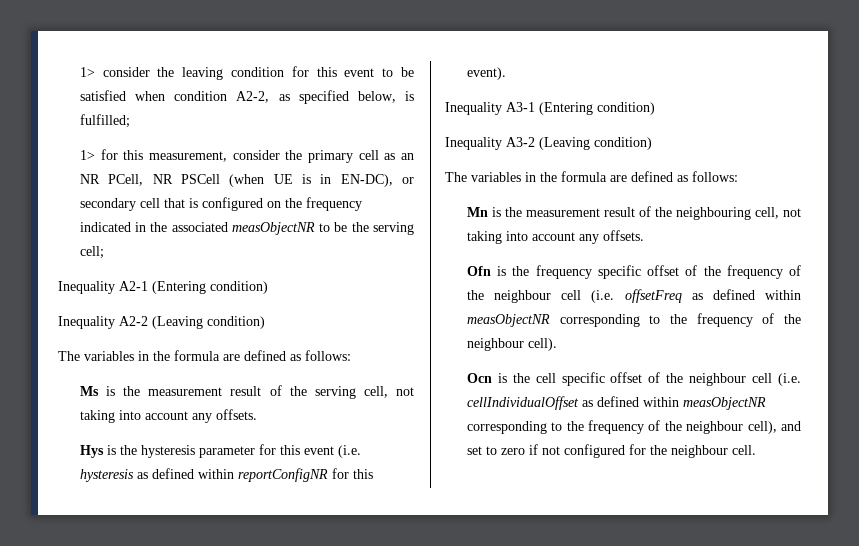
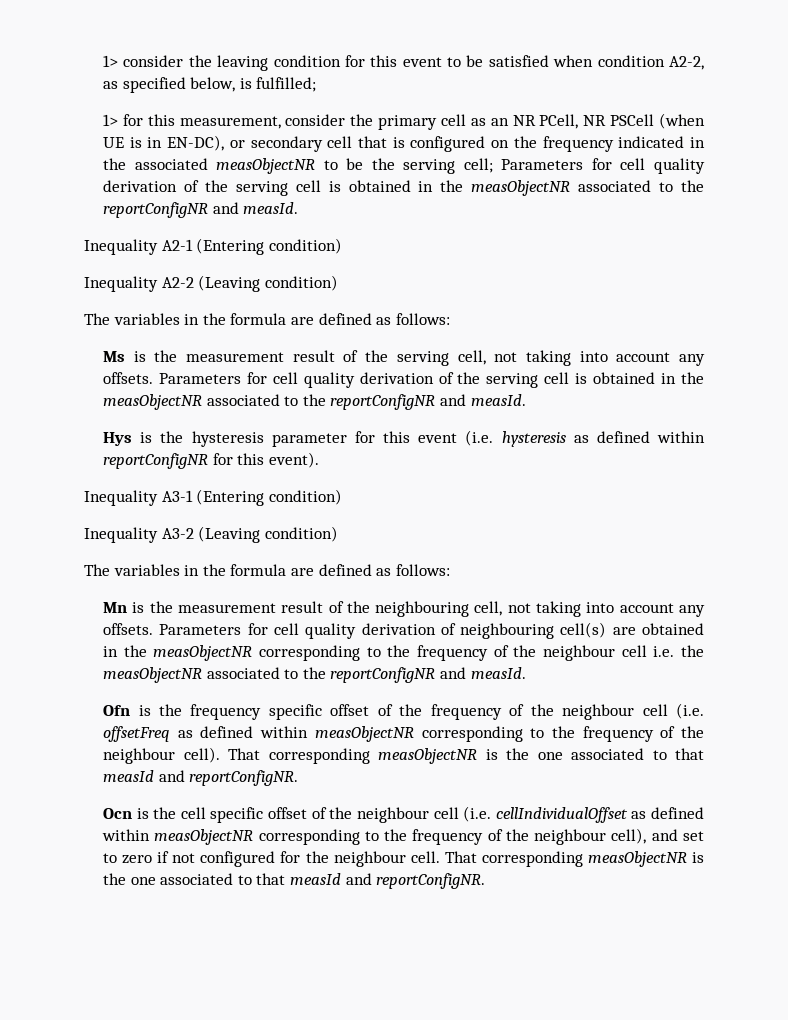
- 1> for this measurement, consider the primary cell as an NR PCell, NR PSCell (when UE is in EN-DC), or secondary cell that is configured on the frequency indicated in the associated measObjectNR to be the serving cell;
+ 1> for this measurement, consider the primary cell as an NR PCell, NR PSCell (when UE is in EN-DC), or secondary cell that is configured on the frequency indicated in the associated measObjectNR to be the serving cell; Parameters for cell quality derivation of the serving cell is obtained in the measObjectNR associated to the reportConfigNR and measId.
- Ms is the measurement result of the serving cell, not taking into account any offsets.
+ Ms is the measurement result of the serving cell, not taking into account any offsets. Parameters for cell quality derivation of the serving cell is obtained in the measObjectNR associated to the reportConfigNR and measId.
+ Parameters for cell quality derivation of neighbouring cell(s) are obtained in the measObjectNR corresponding to the frequency of the neighbour cell i.e. the measObjectNR associated to the reportConfigNR and measId.
- Ofn is the frequency specific offset of the frequency of the neighbour cell (i.e. offsetFreq as defined within measObjectNR corresponding to the frequency of the neighbour cell).
+ Ofn is the frequency specific offset of the frequency of the neighbour cell (i.e. offsetFreq as defined within measObjectNR corresponding to the frequency of the neighbour cell). That corresponding measObjectNR is the one associated to that measId and reportConfigNR.
- Ocn is the cell specific offset of the neighbour cell (i.e. cellIndividualOffset as defined within measObjectNR corresponding to the frequency of the neighbour cell), and set to zero if not configured for the neighbour cell.
+ Ocn is the cell specific offset of the neighbour cell (i.e. cellIndividualOffset as defined within measObjectNR corresponding to the frequency of the neighbour cell), and set to zero if not configured for the neighbour cell. That corresponding measObjectNR is the one associated to that measId and reportConfigNR.

